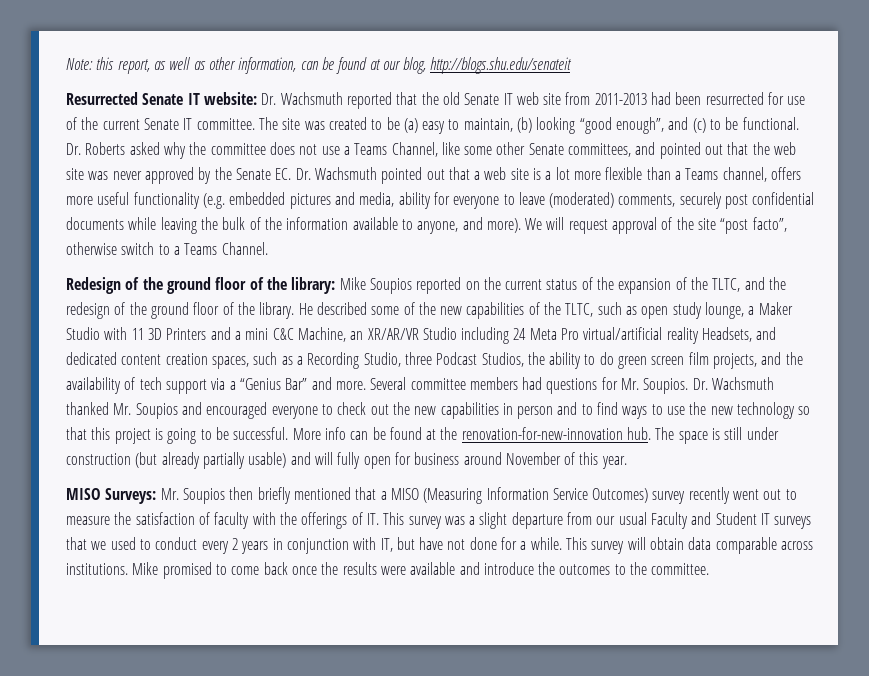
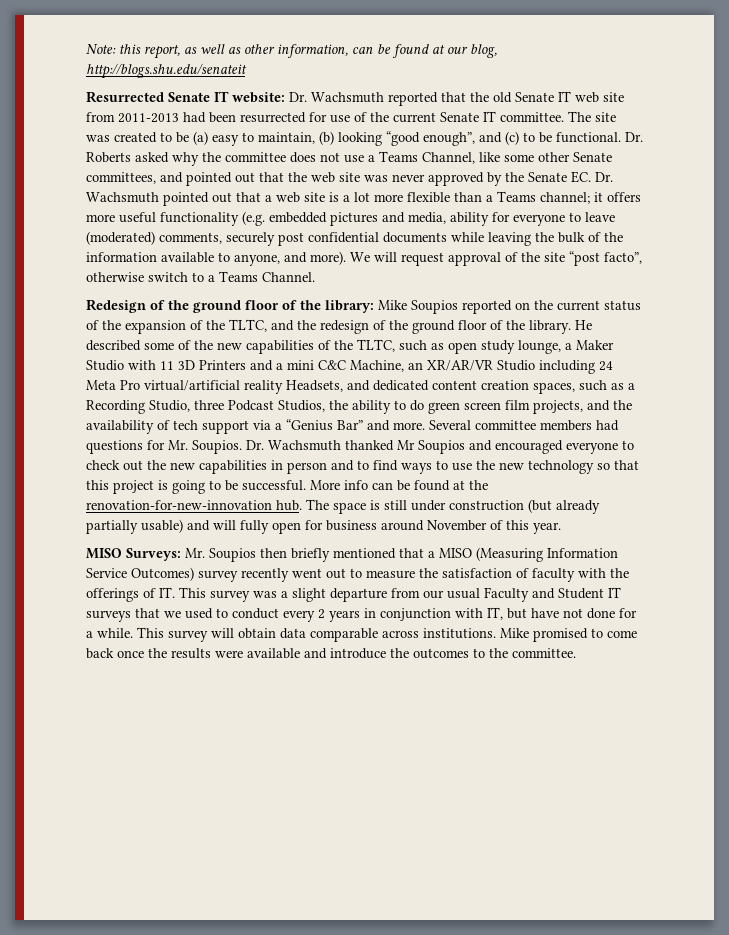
- Dr. Roberts asked why the committee does not use a Teams Channel, like some other Senate committees, and pointed out that the web site was never approved by the Senate EC. Dr. Wachsmuth pointed out that a web site is a lot more flexible than a Teams channel, offers more useful functionality (e.g. embedded pictures and media, ability for everyone to leave (moderated) comments, securely post confidential documents while leaving the bulk of the information available to anyone, and more).
+ Dr. Roberts asked why the committee does not use a Teams Channel, like some other Senate committees, and pointed out that the web site was never approved by the Senate EC. Dr. Wachsmuth pointed out that a web site is a lot more flexible than a Teams channel; it offers more useful functionality (e.g. embedded pictures and media, ability for everyone to leave (moderated) comments, securely post confidential documents while leaving the bulk of the information available to anyone, and more).
- Dr. Wachsmuth thanked Mr. Soupios and encouraged everyone to check out the new capabilities in person and to find ways to use the new technology so that this project is going to be successful.
+ Dr. Wachsmuth thanked Mr Soupios and encouraged everyone to check out the new capabilities in person and to find ways to use the new technology so that this project is going to be successful.

